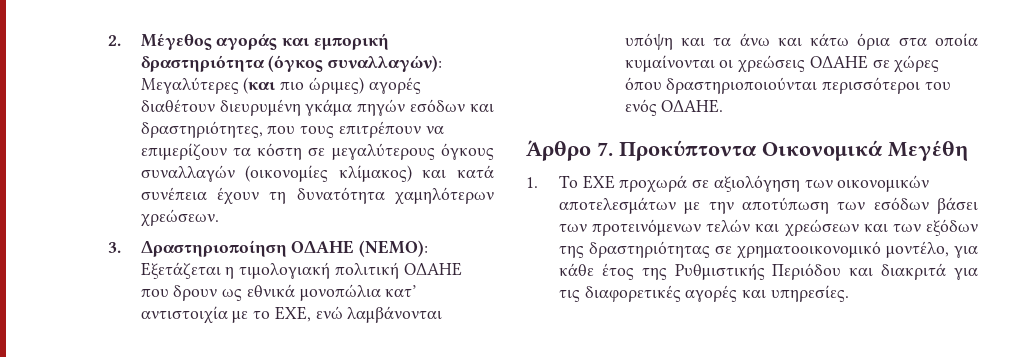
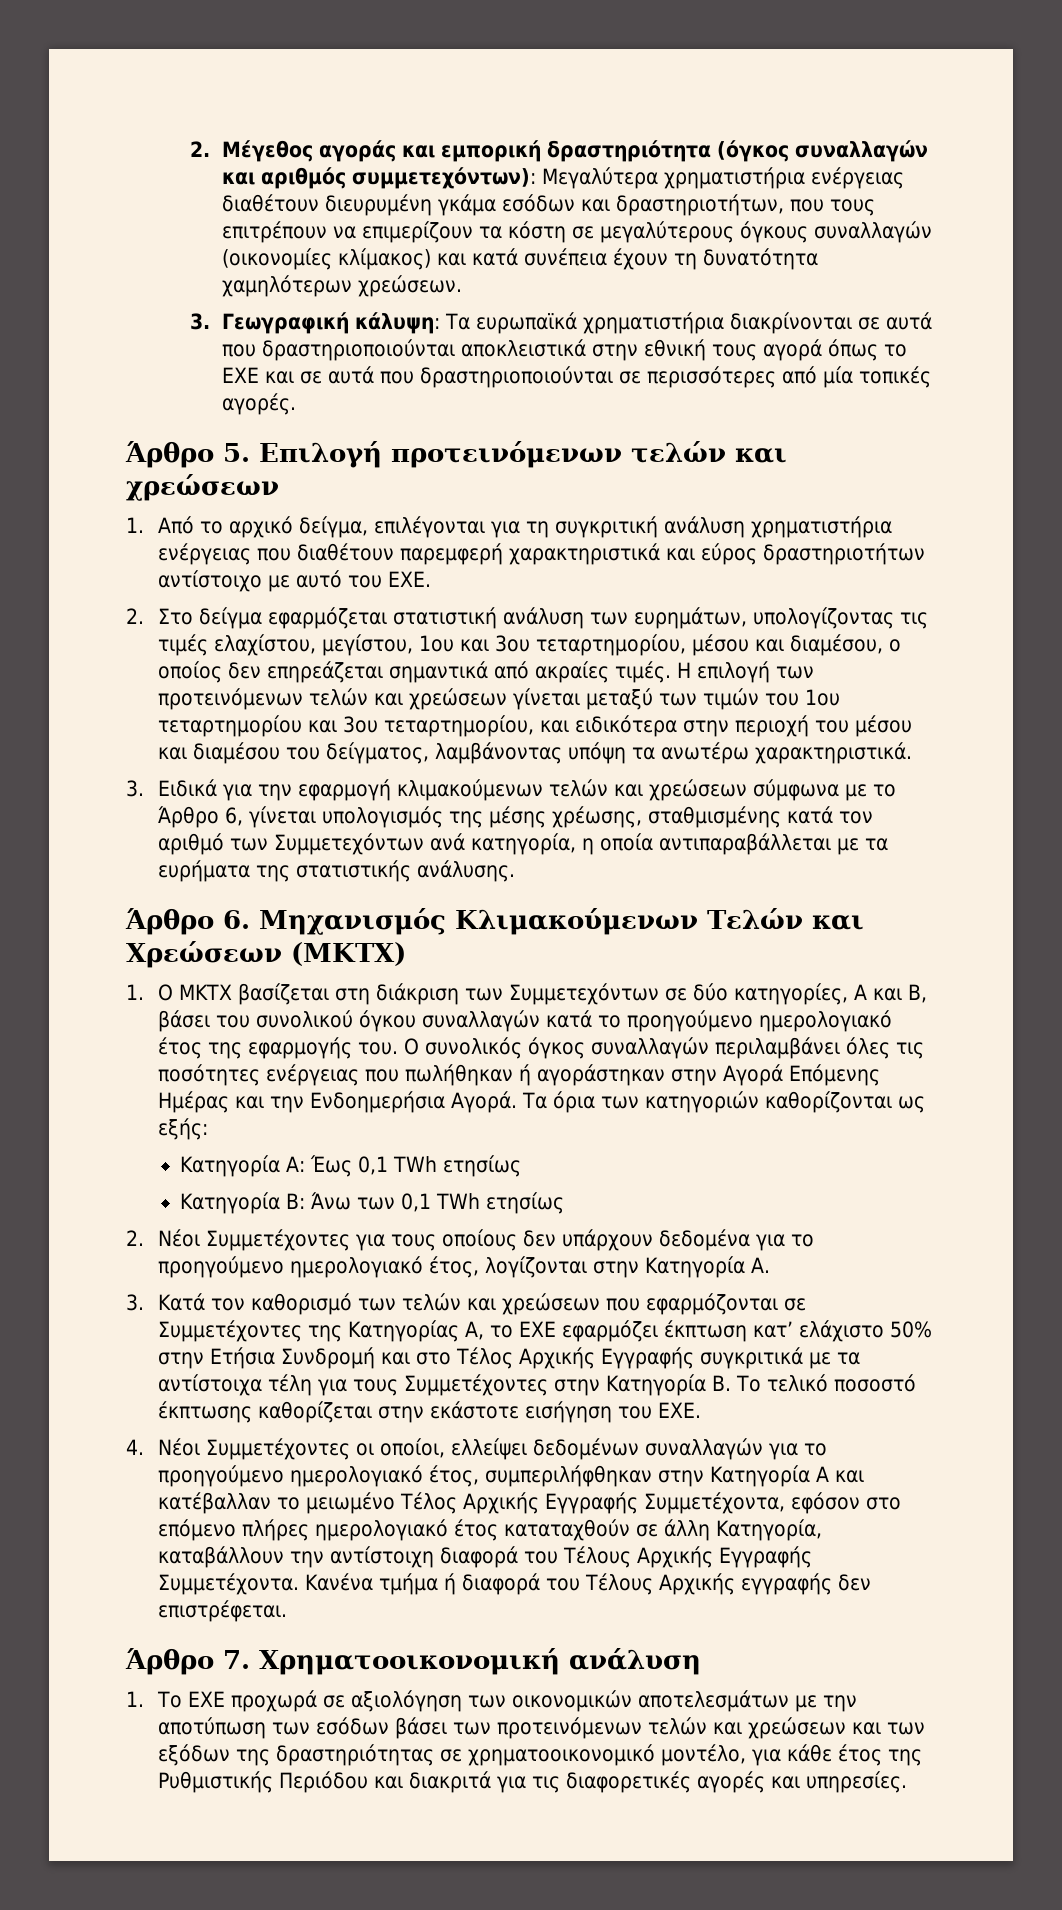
- 2. Μέγεθος αγοράς και εμπορική δραστηριότητα (όγκος συναλλαγών): Μεγαλύτερες (και πιο ώριμες) αγορές διαθέτουν διευρυμένη γκάμα πηγών εσόδων και δραστηριότητες, που τους επιτρέπουν να επιμερίζουν τα κόστη σε μεγαλύτερους όγκους συναλλαγών (οικονομίες κλίμακος) και κατά συνέπεια έχουν τη δυνατότητα χαμηλότερων χρεώσεων.
+ 2. Μέγεθος αγοράς και εμπορική δραστηριότητα (όγκος συναλλαγών και αριθμός συμμετεχόντων): Μεγαλύτερα χρηματιστήρια ενέργειας διαθέτουν διευρυμένη γκάμα εσόδων και δραστηριοτήτων, που τους επιτρέπουν να επιμερίζουν τα κόστη σε μεγαλύτερους όγκους συναλλαγών (οικονομίες κλίμακος) και κατά συνέπεια έχουν τη δυνατότητα χαμηλότερων χρεώσεων.
- 3. Δραστηριοποίηση ΟΔΑΗΕ (ΝΕΜΟ): Εξετάζεται η τιμολογιακή πολιτική ΟΔΑΗΕ που δρουν ως εθνικά μονοπώλια κατ’ αντιστοιχία με το ΕΧΕ, ενώ λαμβάνονται υπόψη και τα άνω και κάτω όρια στα οποία κυμαίνονται οι χρεώσεις ΟΔΑΗΕ σε χώρες όπου δραστηριοποιούνται περισσότεροι του ενός ΟΔΑΗΕ.
+ 3. Γεωγραφική κάλυψη: Τα ευρωπαϊκά χρηματιστήρια διακρίνονται σε αυτά που δραστηριοποιούνται αποκλειστικά στην εθνική τους αγορά όπως το ΕΧΕ και σε αυτά που δραστηριοποιούνται σε περισσότερες από μία τοπικές αγορές.
+ Άρθρο 5. Επιλογή προτεινόμενων τελών και χρεώσεων
+ 1. Από το αρχικό δείγμα, επιλέγονται για τη συγκριτική ανάλυση χρηματιστήρια ενέργειας που διαθέτουν παρεμφερή χαρακτηριστικά και εύρος δραστηριοτήτων αντίστοιχο με αυτό του ΕΧΕ.
+ 2. Στο δείγμα εφαρμόζεται στατιστική ανάλυση των ευρημάτων, υπολογίζοντας τις τιμές ελαχίστου, μεγίστου, 1ου και 3ου τεταρτημορίου, μέσου και διαμέσου, ο οποίος δεν επηρεάζεται σημαντικά από ακραίες τιμές. Η επιλογή των προτεινόμενων τελών και χρεώσεων γίνεται μεταξύ των τιμών του 1ου τεταρτημορίου και 3ου τεταρτημορίου, και ειδικότερα στην περιοχή του μέσου και διαμέσου του δείγματος, λαμβάνοντας υπόψη τα ανωτέρω χαρακτηριστικά.
+ 3. Ειδικά για την εφαρμογή κλιμακούμενων τελών και χρεώσεων σύμφωνα με το Άρθρο 6, γίνεται υπολογισμός της μέσης χρέωσης, σταθμισμένης κατά τον αριθμό των Συμμετεχόντων ανά κατηγορία, η οποία αντιπαραβάλλεται με τα ευρήματα της στατιστικής ανάλυσης.
+ Άρθρο 6. Μηχανισμός Κλιμακούμενων Τελών και Χρεώσεων (ΜΚΤΧ)
+ 1. Ο ΜΚΤΧ βασίζεται στη διάκριση των Συμμετεχόντων σε δύο κατηγορίες, A και Β, βάσει του συνολικού όγκου συναλλαγών κατά το προηγούμενο ημερολογιακό έτος της εφαρμογής του. Ο συνολικός όγκος συναλλαγών περιλαμβάνει όλες τις ποσότητες ενέργειας που πωλήθηκαν ή αγοράστηκαν στην Αγορά Επόμενης Ημέρας και την Ενδοημερήσια Αγορά. Τα όρια των κατηγοριών καθορίζονται ως εξής:
+ Κατηγορία Α: Έως 0,1 TWh ετησίως
+ Κατηγορία Β: Άνω των 0,1 TWh ετησίως
+ 2. Νέοι Συμμετέχοντες για τους οποίους δεν υπάρχουν δεδομένα για το προηγούμενο ημερολογιακό έτος, λογίζονται στην Κατηγορία A.
+ 3. Κατά τον καθορισμό των τελών και χρεώσεων που εφαρμόζονται σε Συμμετέχοντες της Κατηγορίας Α, το ΕΧΕ εφαρμόζει έκπτωση κατ’ ελάχιστο 50% στην Ετήσια Συνδρομή και στο Τέλος Αρχικής Εγγραφής συγκριτικά με τα αντίστοιχα τέλη για τους Συμμετέχοντες στην Κατηγορία Β. Το τελικό ποσοστό έκπτωσης καθορίζεται στην εκάστοτε εισήγηση του ΕΧΕ.
+ 4. Νέοι Συμμετέχοντες οι οποίοι, ελλείψει δεδομένων συναλλαγών για το προηγούμενο ημερολογιακό έτος, συμπεριλήφθηκαν στην Κατηγορία Α και κατέβαλλαν το μειωμένο Τέλος Αρχικής Εγγραφής Συμμετέχοντα, εφόσον στο επόμενο πλήρες ημερολογιακό έτος καταταχθούν σε άλλη Κατηγορία, καταβάλλουν την αντίστοιχη διαφορά του Τέλους Αρχικής Εγγραφής Συμμετέχοντα. Κανένα τμήμα ή διαφορά του Τέλους Αρχικής εγγραφής δεν επιστρέφεται.
- Άρθρο 7. Προκύπτοντα Οικονομικά Μεγέθη
+ Άρθρο 7. Χρηματοοικονομική ανάλυση

